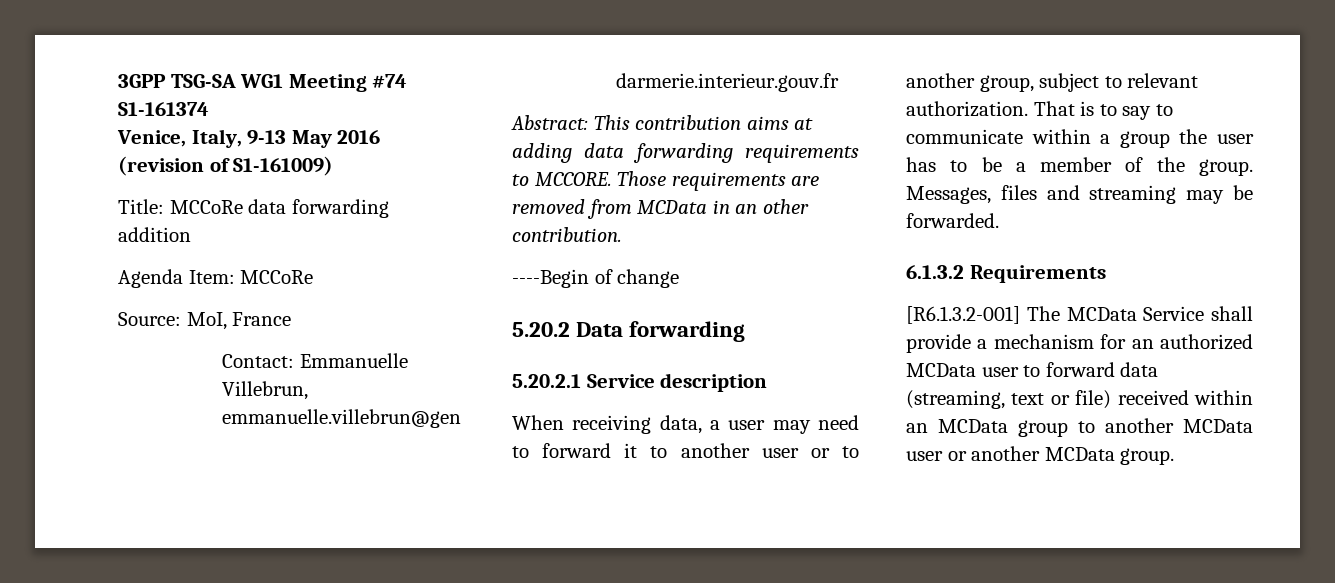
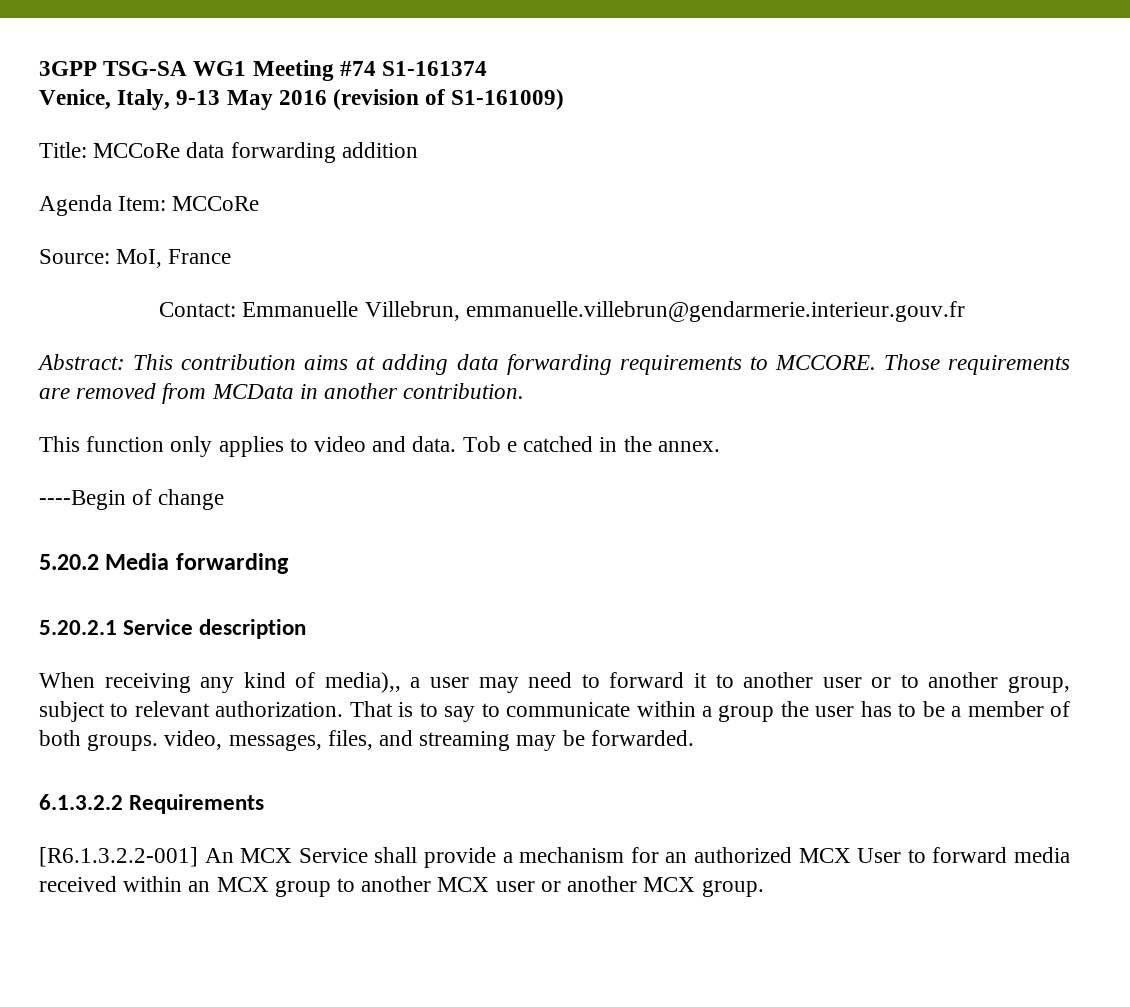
- Those requirements are removed from MCData in an other contribution.
+ Those requirements are removed from MCData in another contribution.
+ This function only applies to video and data. Tob e catched in the annex.
- 5.20.2 Data forwarding
+ 5.20.2 Media forwarding
- When receiving data, a user may need to forward it to another user or to another group, subject to relevant authorization.
+ When receiving any kind of media),, a user may need to forward it to another user or to another group, subject to relevant authorization.
- That is to say to communicate within a group the user has to be a member of the group. Messages, files and streaming may be forwarded.
+ That is to say to communicate within a group the user has to be a member of both groups. video, messages, files, and streaming may be forwarded.
- 6.1.3.2 Requirements
+ 6.1.3.2.2 Requirements
- [R6.1.3.2-001] The MCData Service shall provide a mechanism for an authorized MCData user to forward data (streaming, text or file) received within an MCData group to another MCData user or another MCData group.
+ [R6.1.3.2.2-001] An MCX Service shall provide a mechanism for an authorized MCX User to forward media received within an MCX group to another MCX user or another MCX group.

